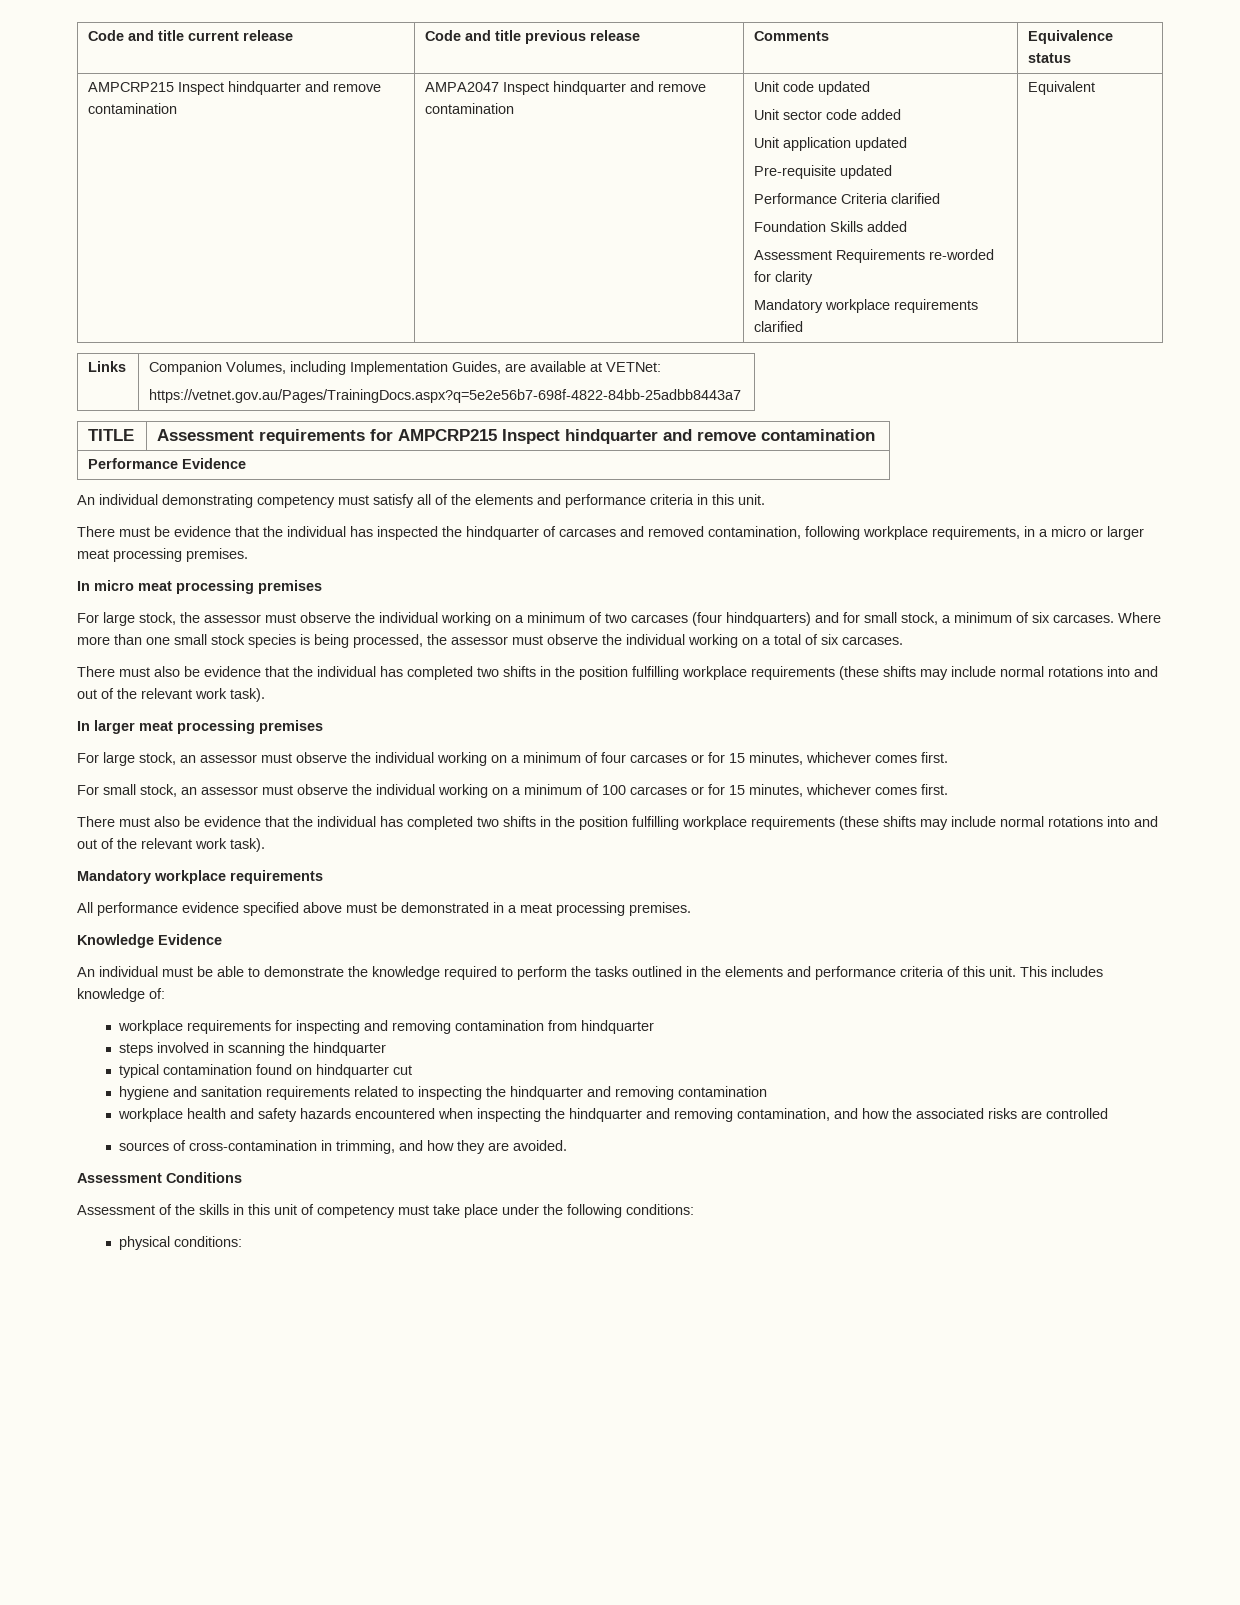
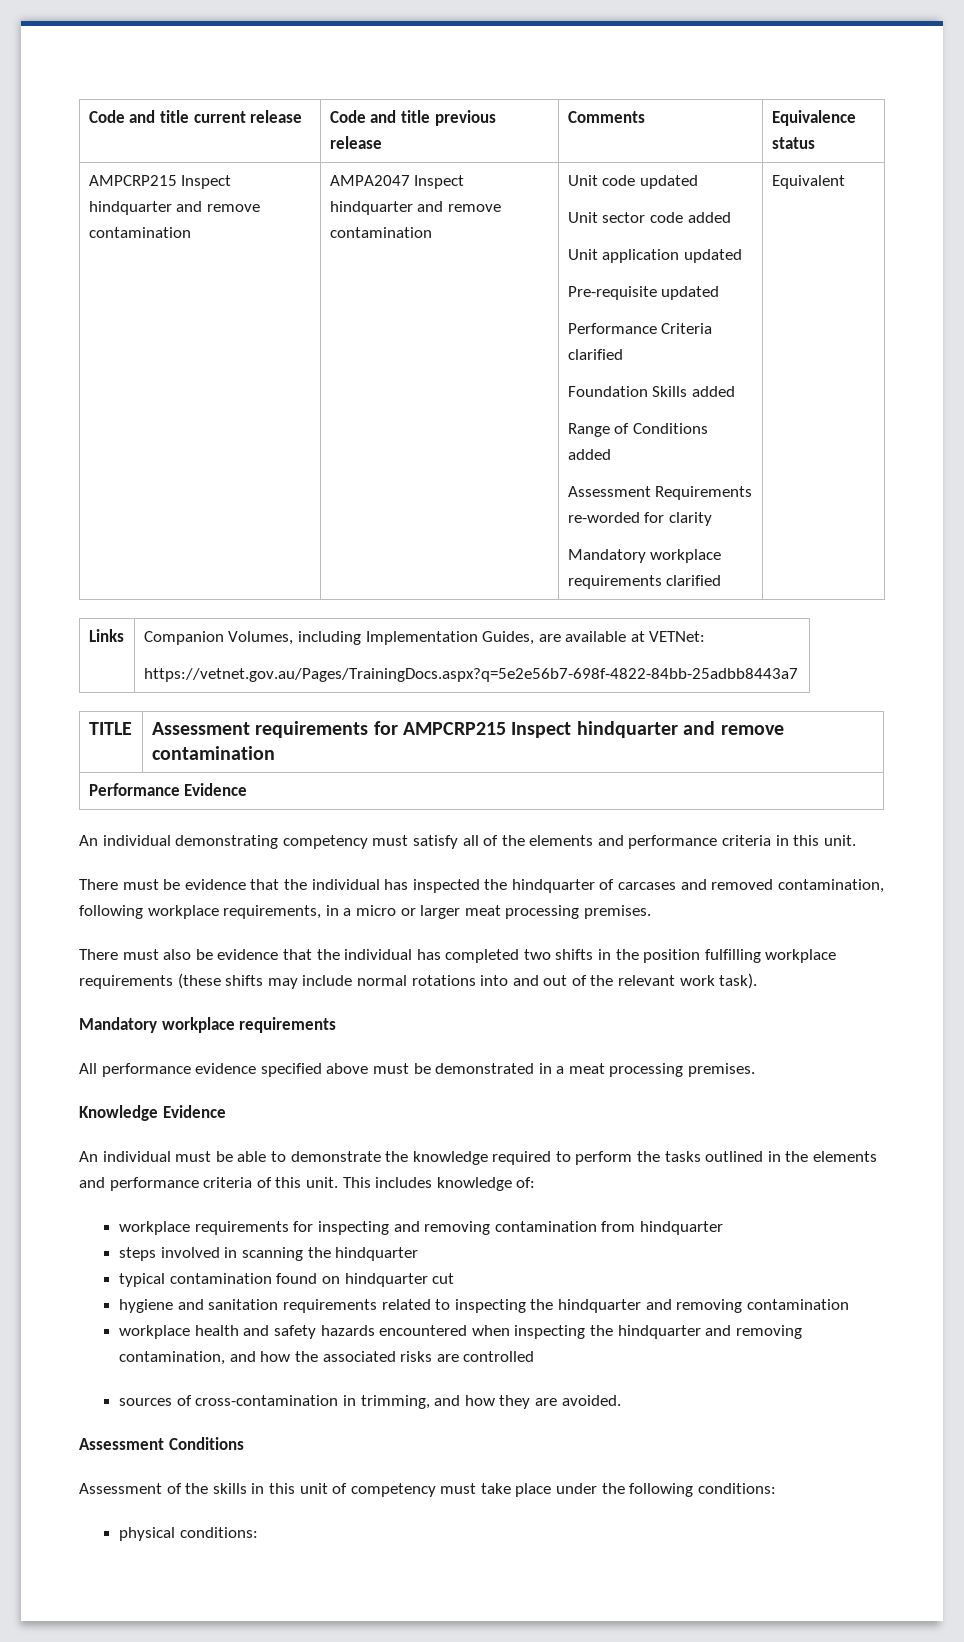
+ Range of Conditions added
- In micro meat processing premises
- For large stock, the assessor must observe the individual working on a minimum of two carcases (four hindquarters) and for small stock, a minimum of six carcases. Where more than one small stock species is being processed, the assessor must observe the individual working on a total of six carcases.
- There must also be evidence that the individual has completed two shifts in the position fulfilling workplace requirements (these shifts may include normal rotations into and out of the relevant work task).
- In larger meat processing premises
- For large stock, an assessor must observe the individual working on a minimum of four carcases or for 15 minutes, whichever comes first.
- For small stock, an assessor must observe the individual working on a minimum of 100 carcases or for 15 minutes, whichever comes first.

